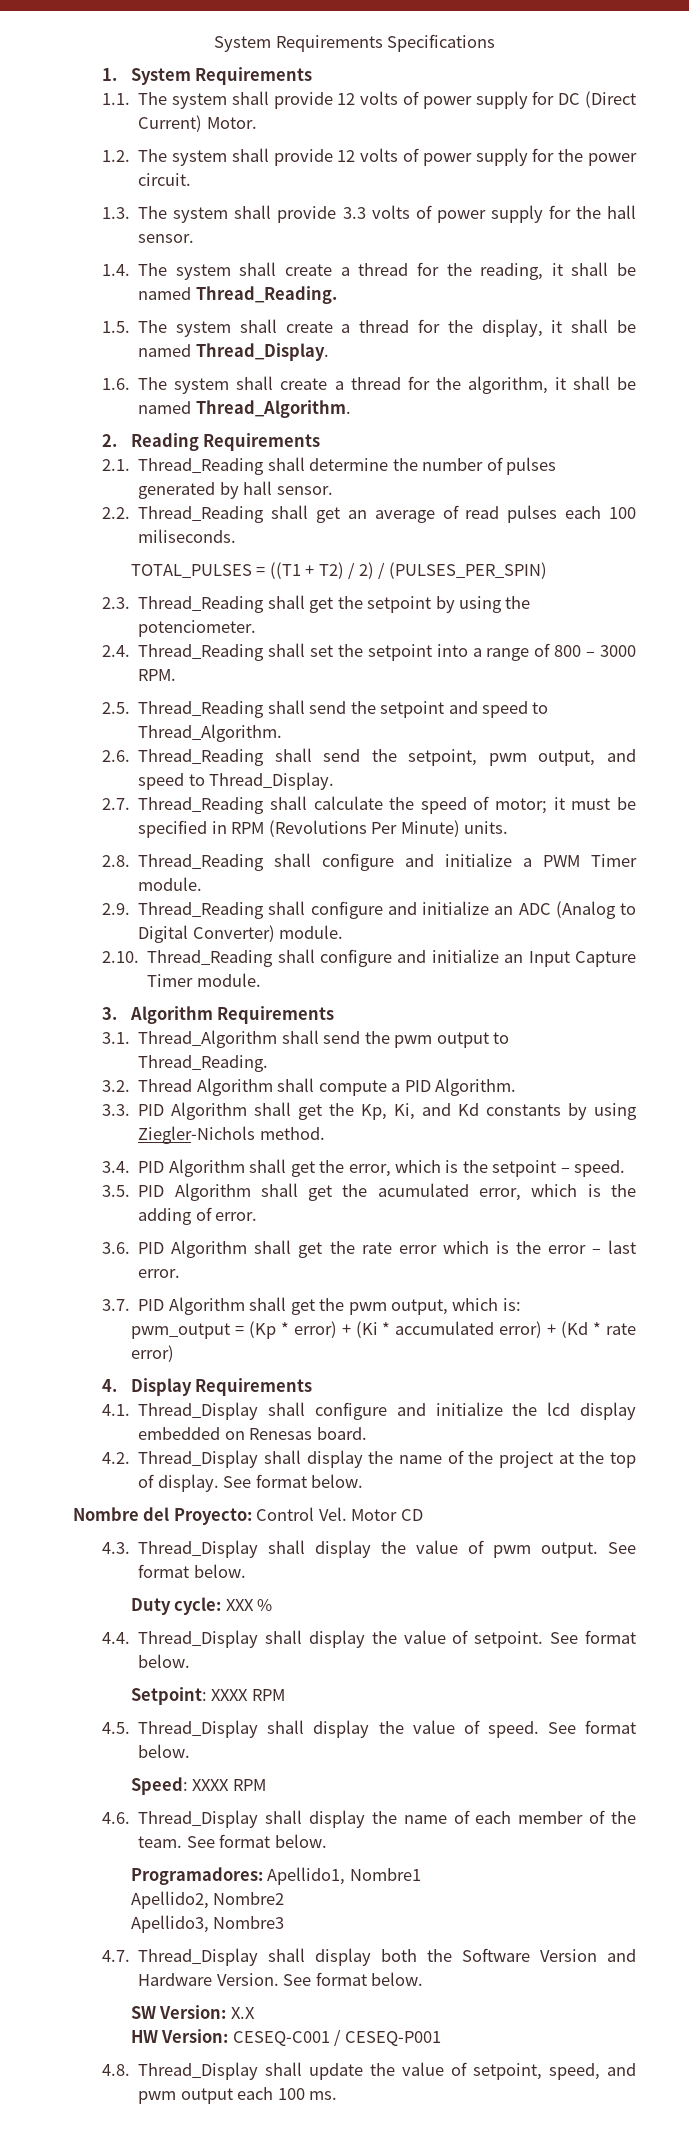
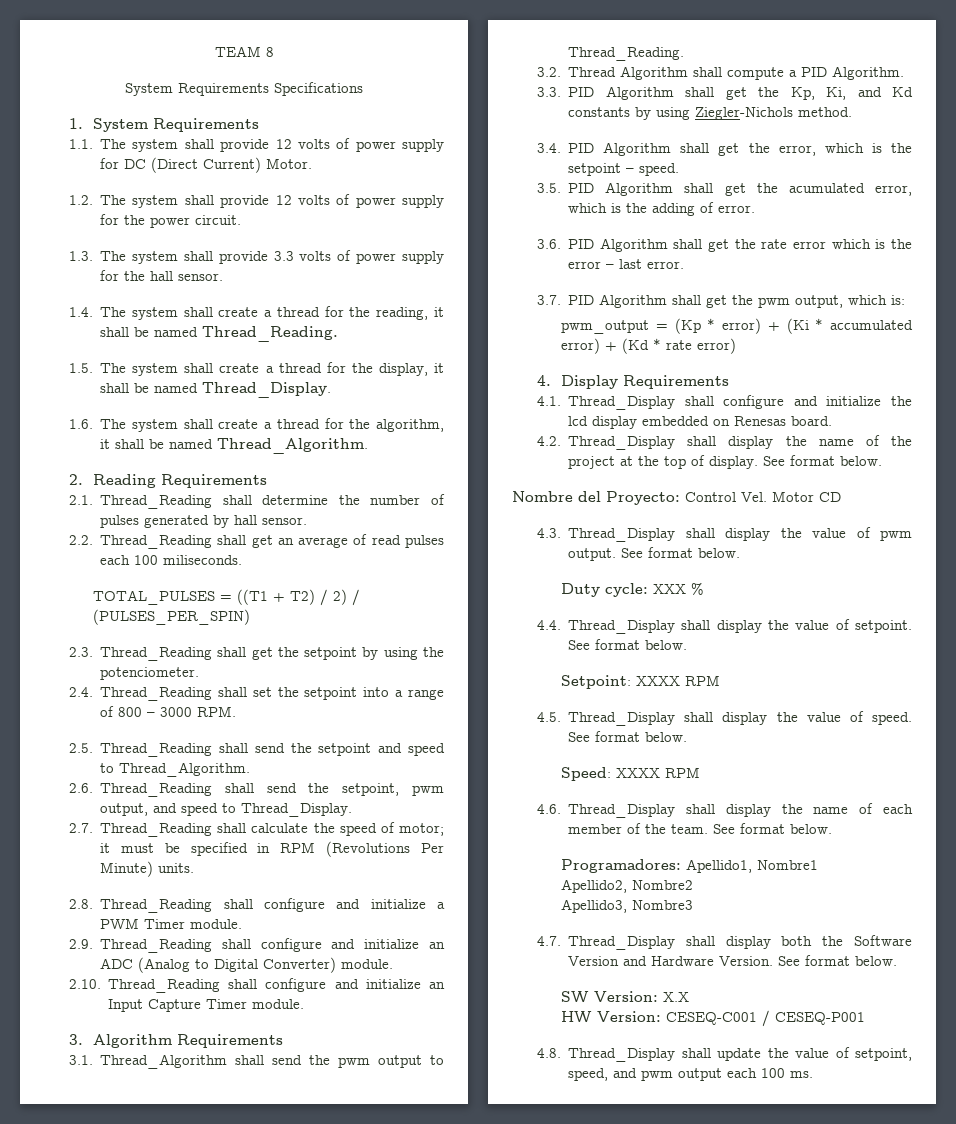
+ TEAM 8

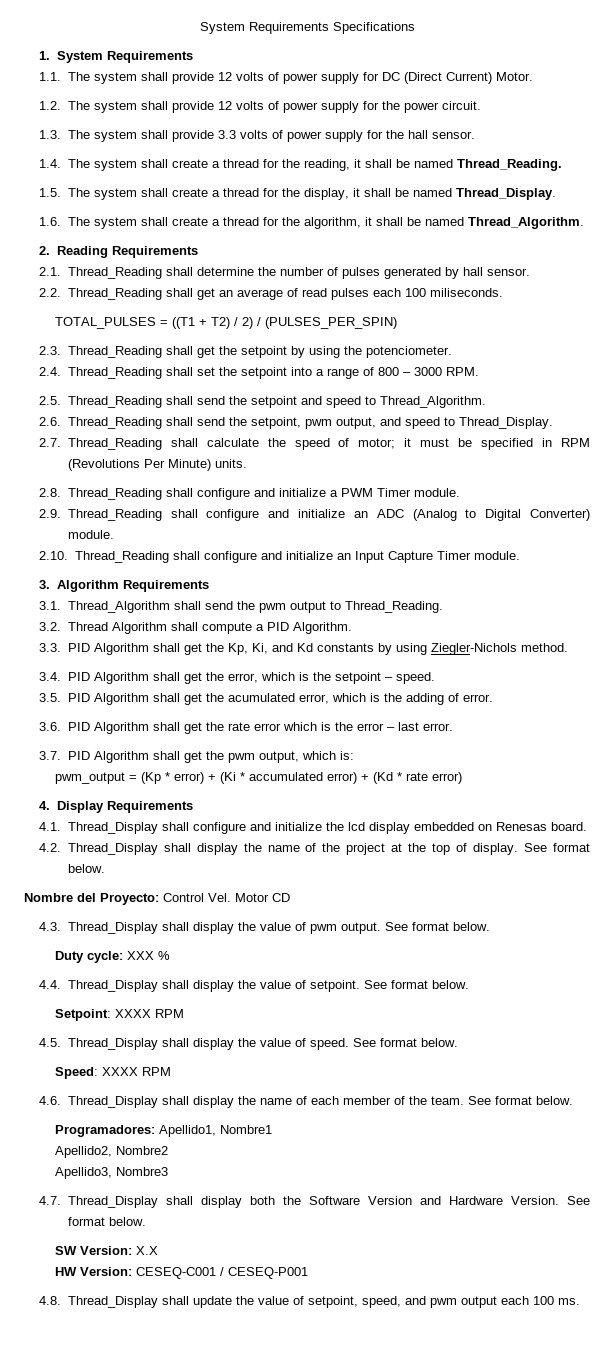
- TEAM 8

